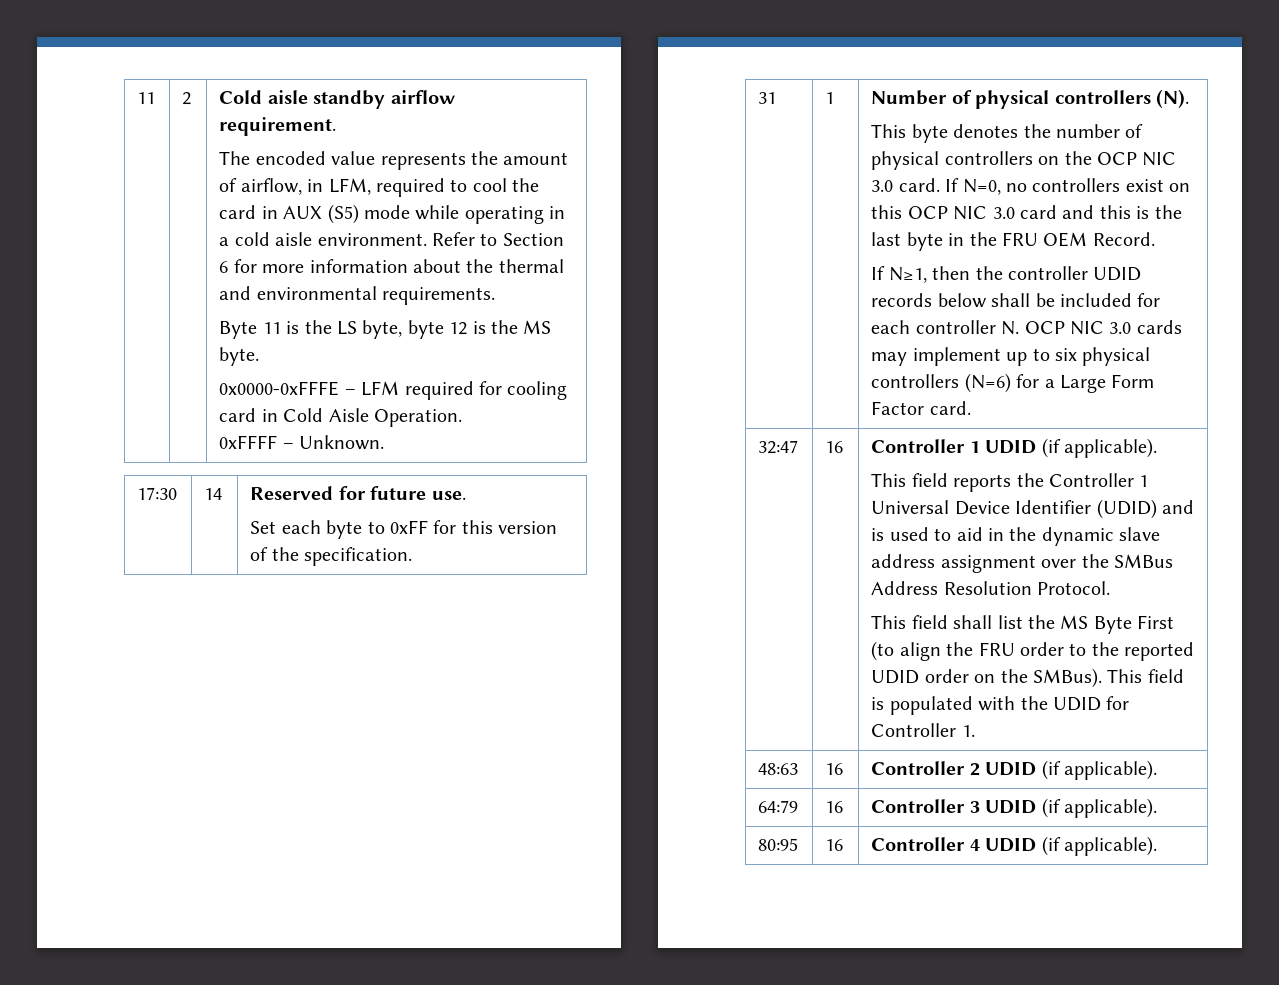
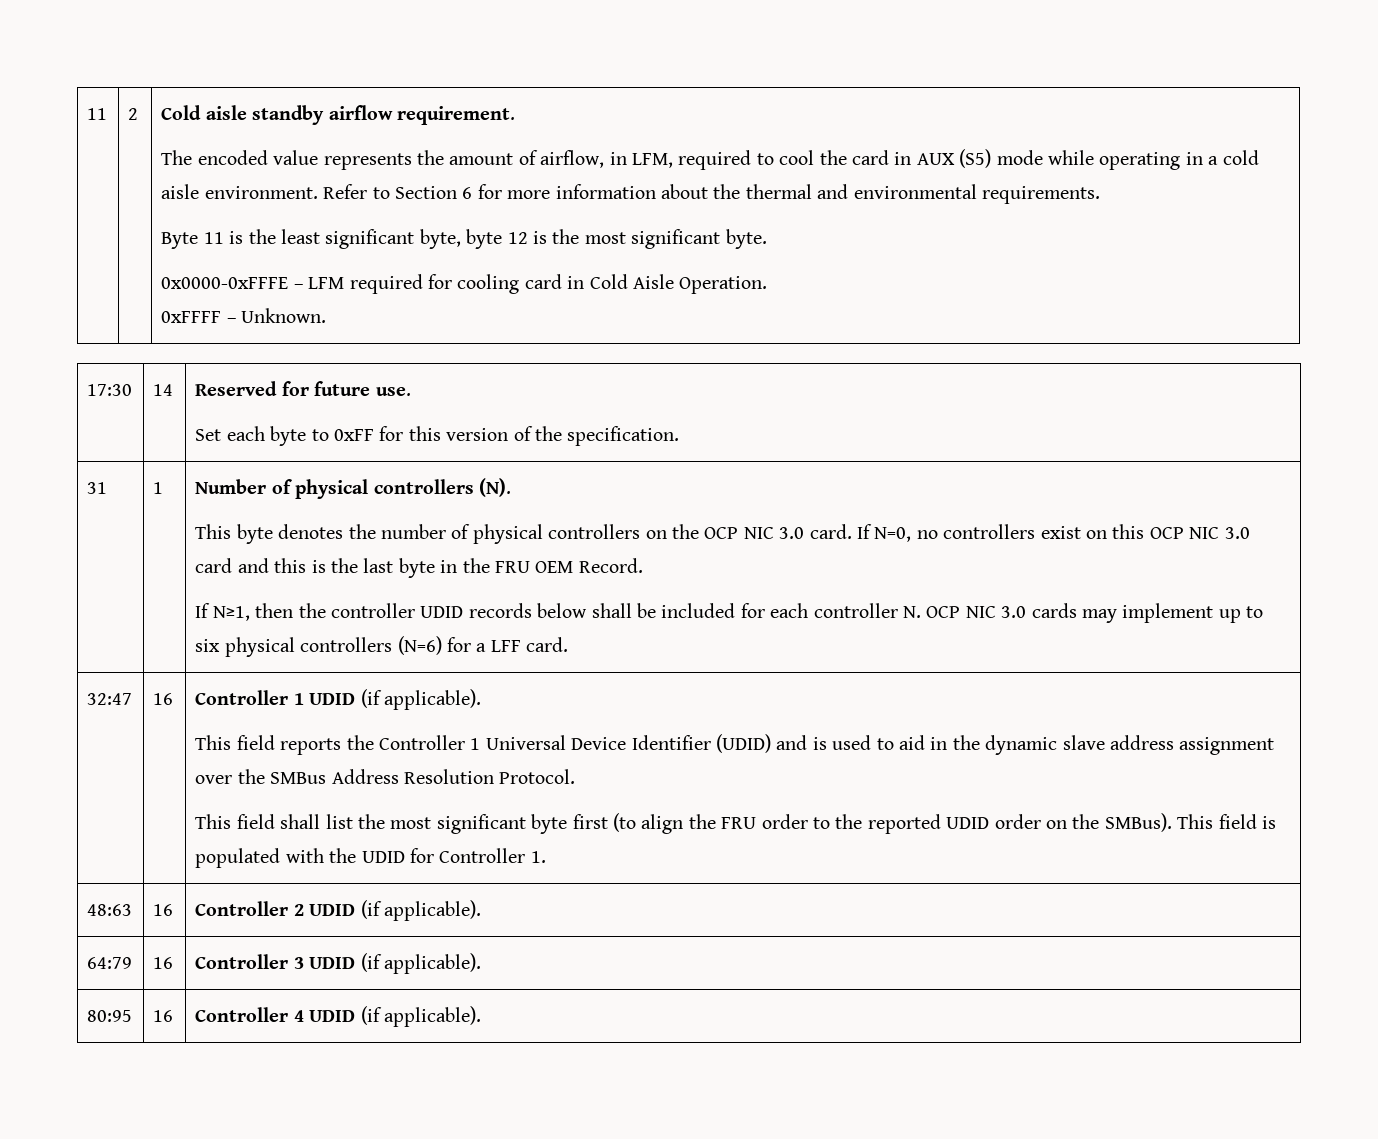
- Byte 11 is the LS byte, byte 12 is the MS byte.
+ Byte 11 is the least significant byte, byte 12 is the most significant byte.
- If N≥1, then the controller UDID records below shall be included for each controller N. OCP NIC 3.0 cards may implement up to six physical controllers (N=6) for a Large Form Factor card.
+ If N≥1, then the controller UDID records below shall be included for each controller N. OCP NIC 3.0 cards may implement up to six physical controllers (N=6) for a LFF card.
- This field shall list the MS Byte First (to align the FRU order to the reported UDID order on the SMBus).
+ This field shall list the most significant byte first (to align the FRU order to the reported UDID order on the SMBus).

